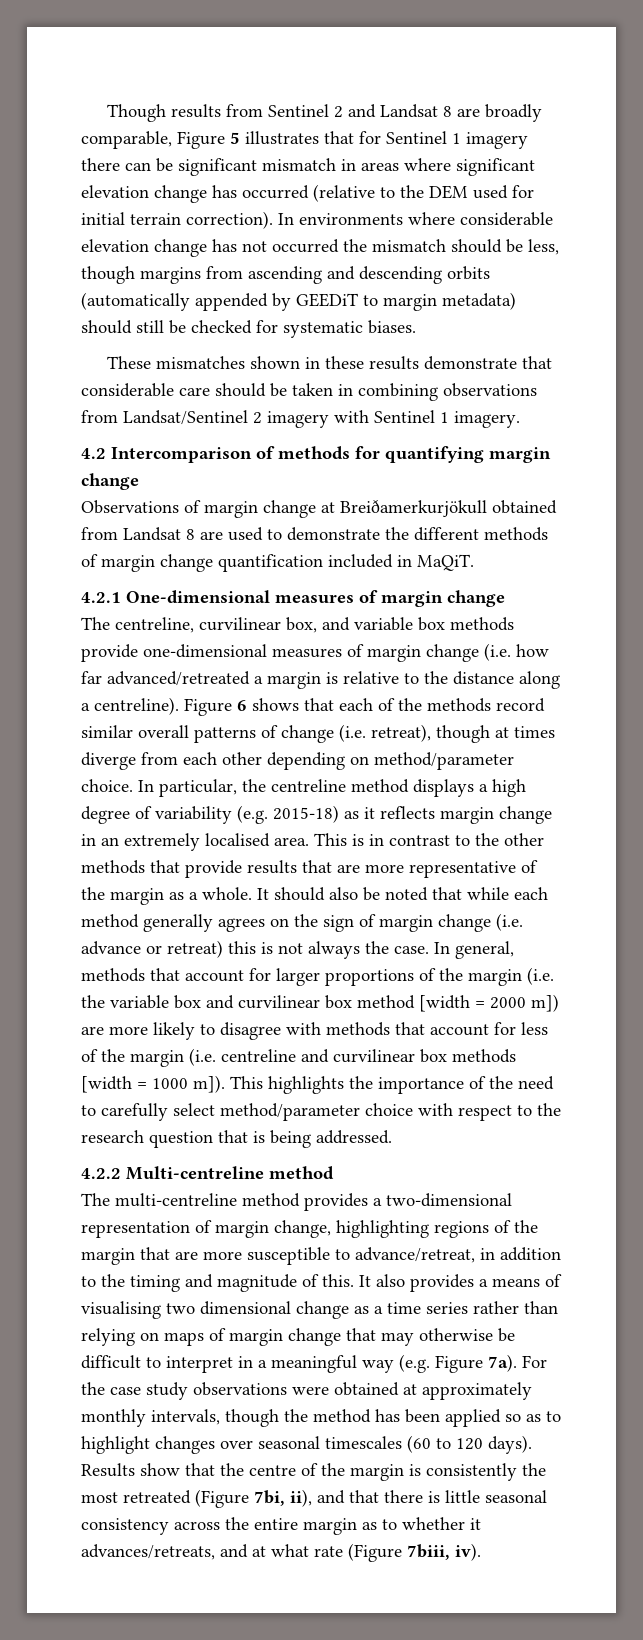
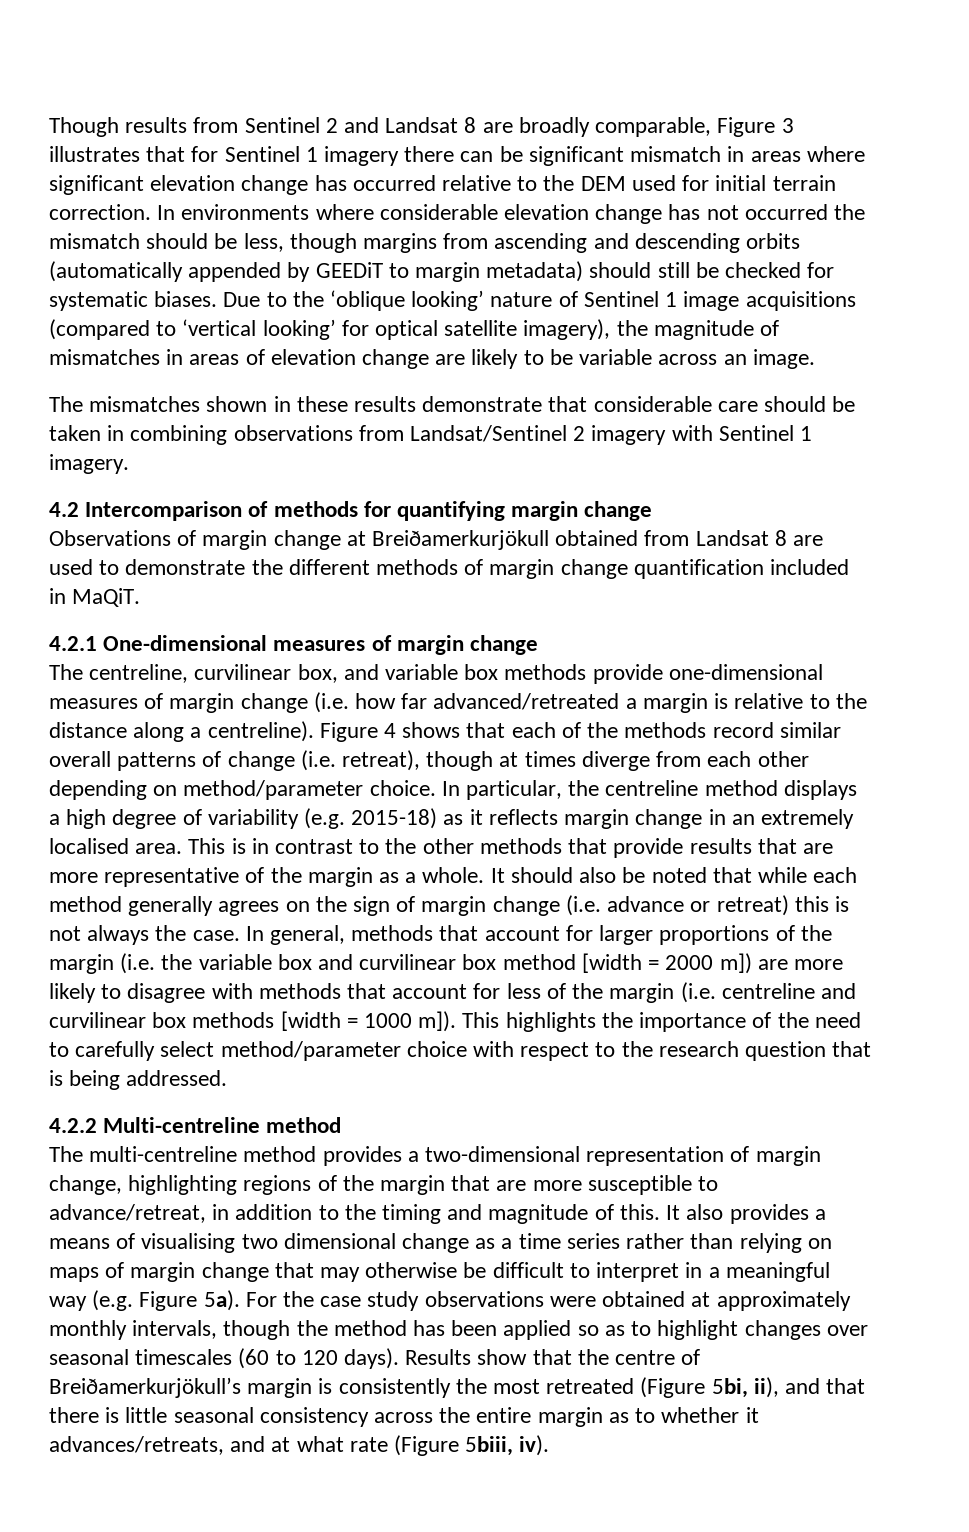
- Though results from Sentinel 2 and Landsat 8 are broadly comparable, Figure 5 illustrates that for Sentinel 1 imagery there can be significant mismatch in areas where significant elevation change has occurred (relative to the DEM used for initial terrain correction).
+ Though results from Sentinel 2 and Landsat 8 are broadly comparable, Figure 3 illustrates that for Sentinel 1 imagery there can be significant mismatch in areas where significant elevation change has occurred relative to the DEM used for initial terrain correction.
- In environments where considerable elevation change has not occurred the mismatch should be less, though margins from ascending and descending orbits (automatically appended by GEEDiT to margin metadata) should still be checked for systematic biases.
- These mismatches shown in these results demonstrate that considerable care should be taken in combining observations from Landsat/Sentinel 2 imagery with Sentinel 1 imagery.
+ In environments where considerable elevation change has not occurred the mismatch should be less, though margins from ascending and descending orbits (automatically appended by GEEDiT to margin metadata) should still be checked for systematic biases. Due to the ‘oblique looking’ nature of Sentinel 1 image acquisitions (compared to ‘vertical looking’ for optical satellite imagery), the magnitude of mismatches in areas of elevation change are likely to be variable across an image.
+ The mismatches shown in these results demonstrate that considerable care should be taken in combining observations from Landsat/Sentinel 2 imagery with Sentinel 1 imagery.
- Figure 6 shows that each of the methods record similar overall patterns of change (i.e. retreat), though at times diverge from each other depending on method/parameter choice.
+ Figure 4 shows that each of the methods record similar overall patterns of change (i.e. retreat), though at times diverge from each other depending on method/parameter choice.
- It also provides a means of visualising two dimensional change as a time series rather than relying on maps of margin change that may otherwise be difficult to interpret in a meaningful way (e.g. Figure 7a).
+ It also provides a means of visualising two dimensional change as a time series rather than relying on maps of margin change that may otherwise be difficult to interpret in a meaningful way (e.g. Figure 5a).
- Results show that the centre of the margin is consistently the most retreated (Figure 7bi, ii), and that there is little seasonal consistency across the entire margin as to whether it advances/retreats, and at what rate (Figure 7biii, iv).
+ Results show that the centre of Breiðamerkurjökull’s margin is consistently the most retreated (Figure 5bi, ii), and that there is little seasonal consistency across the entire margin as to whether it advances/retreats, and at what rate (Figure 5biii, iv).

